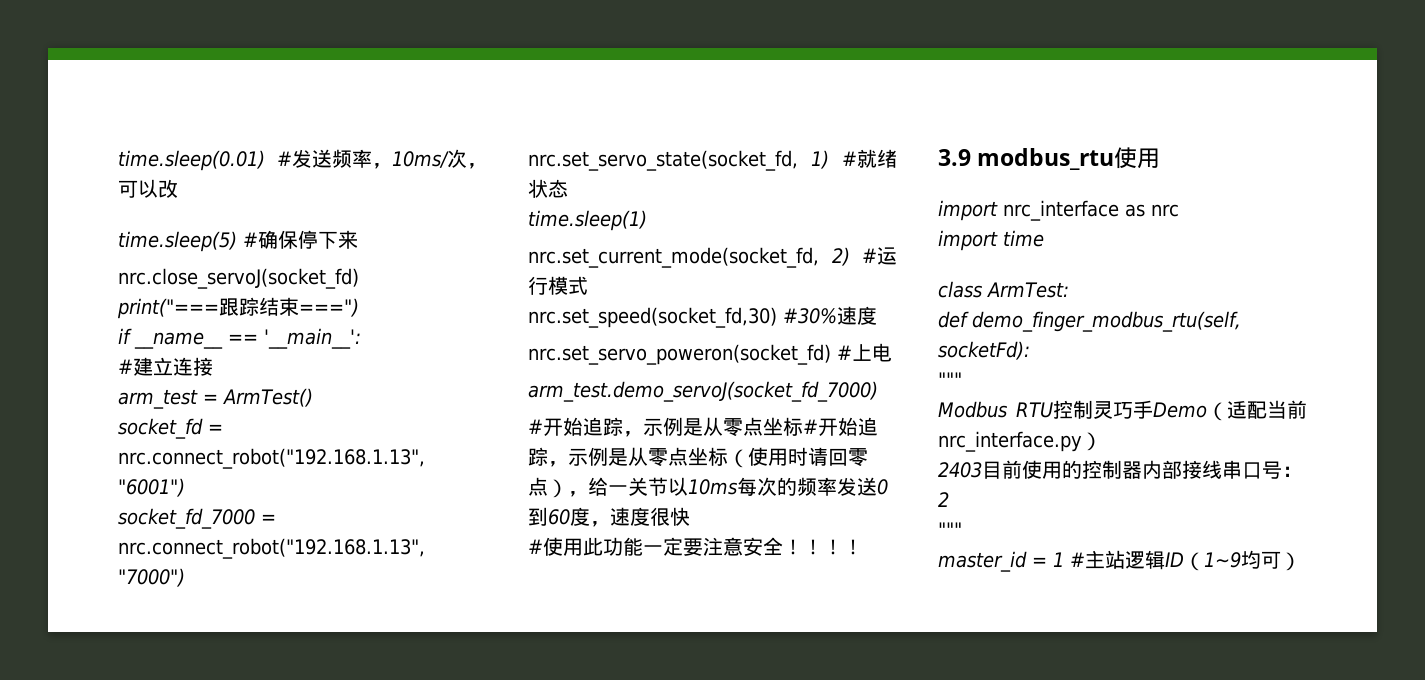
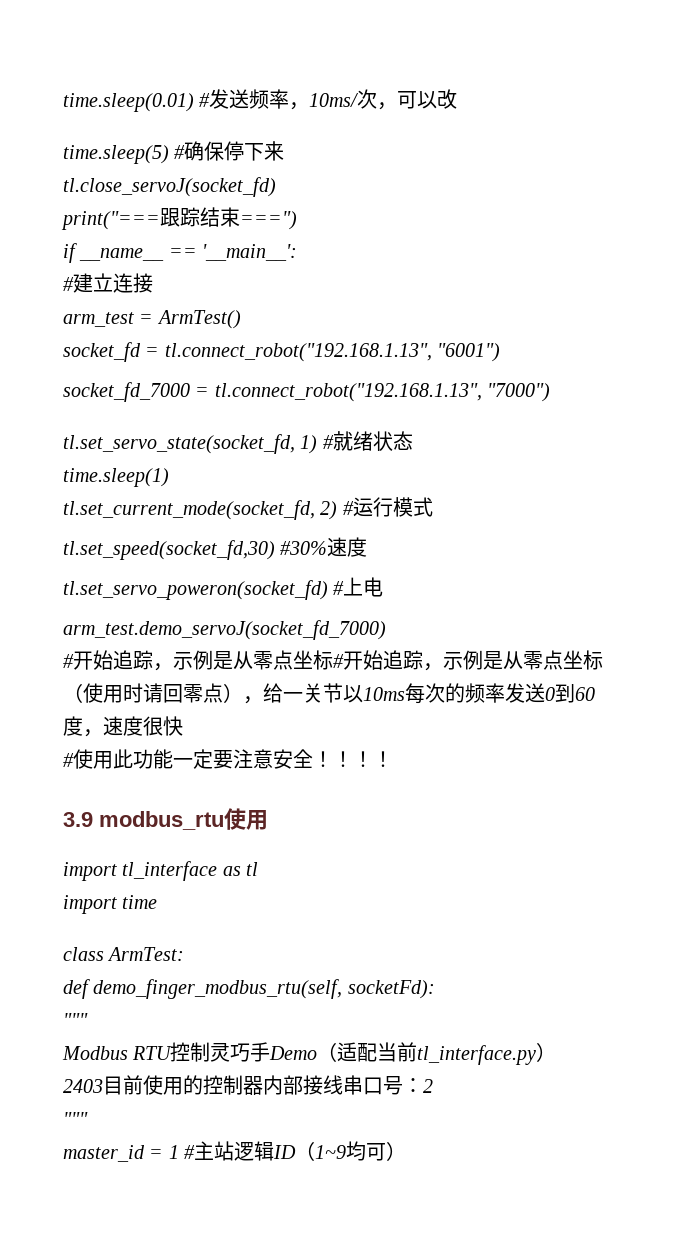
- nrc.close_servoJ(socket_fd)
+ tl.close_servoJ(socket_fd)
- socket_fd = nrc.connect_robot("192.168.1.13", "6001")
+ socket_fd = tl.connect_robot("192.168.1.13", "6001")
- socket_fd_7000 = nrc.connect_robot("192.168.1.13", "7000")
+ socket_fd_7000 = tl.connect_robot("192.168.1.13", "7000")
- nrc.set_servo_state(socket_fd, 1) #就绪状态
+ tl.set_servo_state(socket_fd, 1) #就绪状态
- nrc.set_current_mode(socket_fd, 2) #运行模式
+ tl.set_current_mode(socket_fd, 2) #运行模式
- nrc.set_speed(socket_fd,30) #30%速度
+ tl.set_speed(socket_fd,30) #30%速度
- nrc.set_servo_poweron(socket_fd) #上电
+ tl.set_servo_poweron(socket_fd) #上电
- import nrc_interface as nrc
+ import tl_interface as tl
- Modbus RTU控制灵巧手Demo（适配当前nrc_interface.py）
+ Modbus RTU控制灵巧手Demo（适配当前tl_interface.py）

